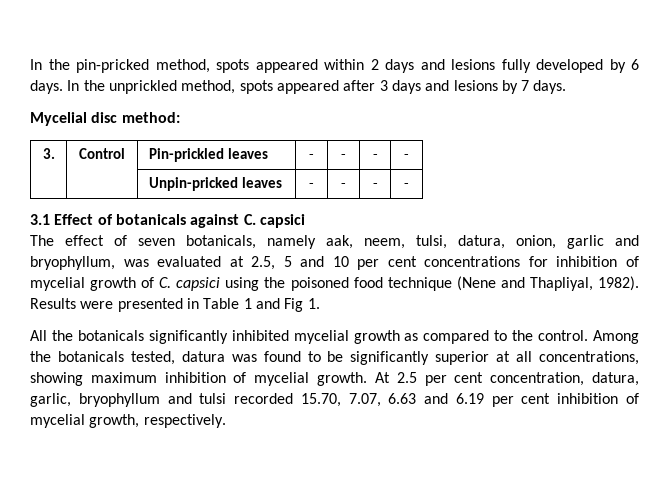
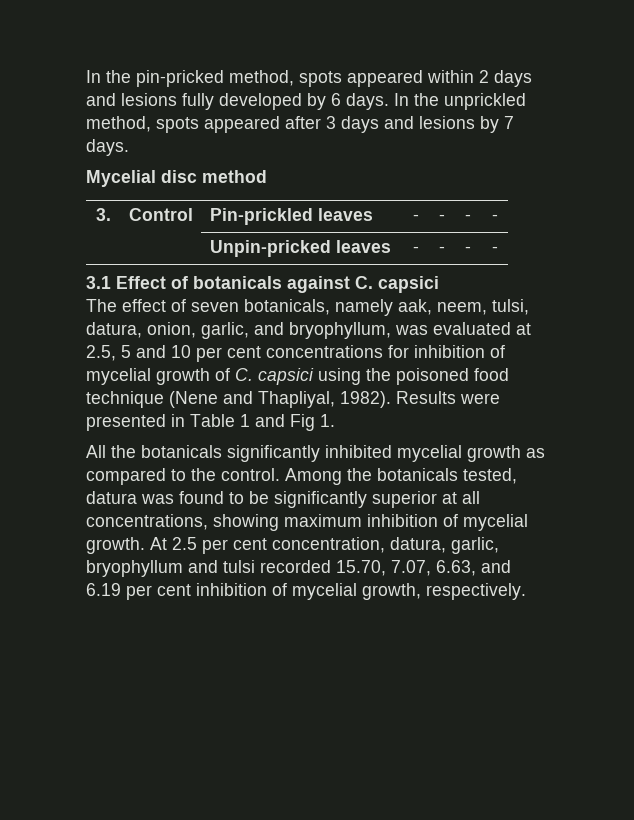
- Mycelial disc method:
+ Mycelial disc method
- The effect of seven botanicals, namely aak, neem, tulsi, datura, onion, garlic and bryophyllum, was evaluated at 2.5, 5 and 10 per cent concentrations for inhibition of mycelial growth of C. capsici using the poisoned food technique (Nene and Thapliyal, 1982).
+ The effect of seven botanicals, namely aak, neem, tulsi, datura, onion, garlic, and bryophyllum, was evaluated at 2.5, 5 and 10 per cent concentrations for inhibition of mycelial growth of C. capsici using the poisoned food technique (Nene and Thapliyal, 1982).
- At 2.5 per cent concentration, datura, garlic, bryophyllum and tulsi recorded 15.70, 7.07, 6.63 and 6.19 per cent inhibition of mycelial growth, respectively.
+ At 2.5 per cent concentration, datura, garlic, bryophyllum and tulsi recorded 15.70, 7.07, 6.63, and 6.19 per cent inhibition of mycelial growth, respectively.

